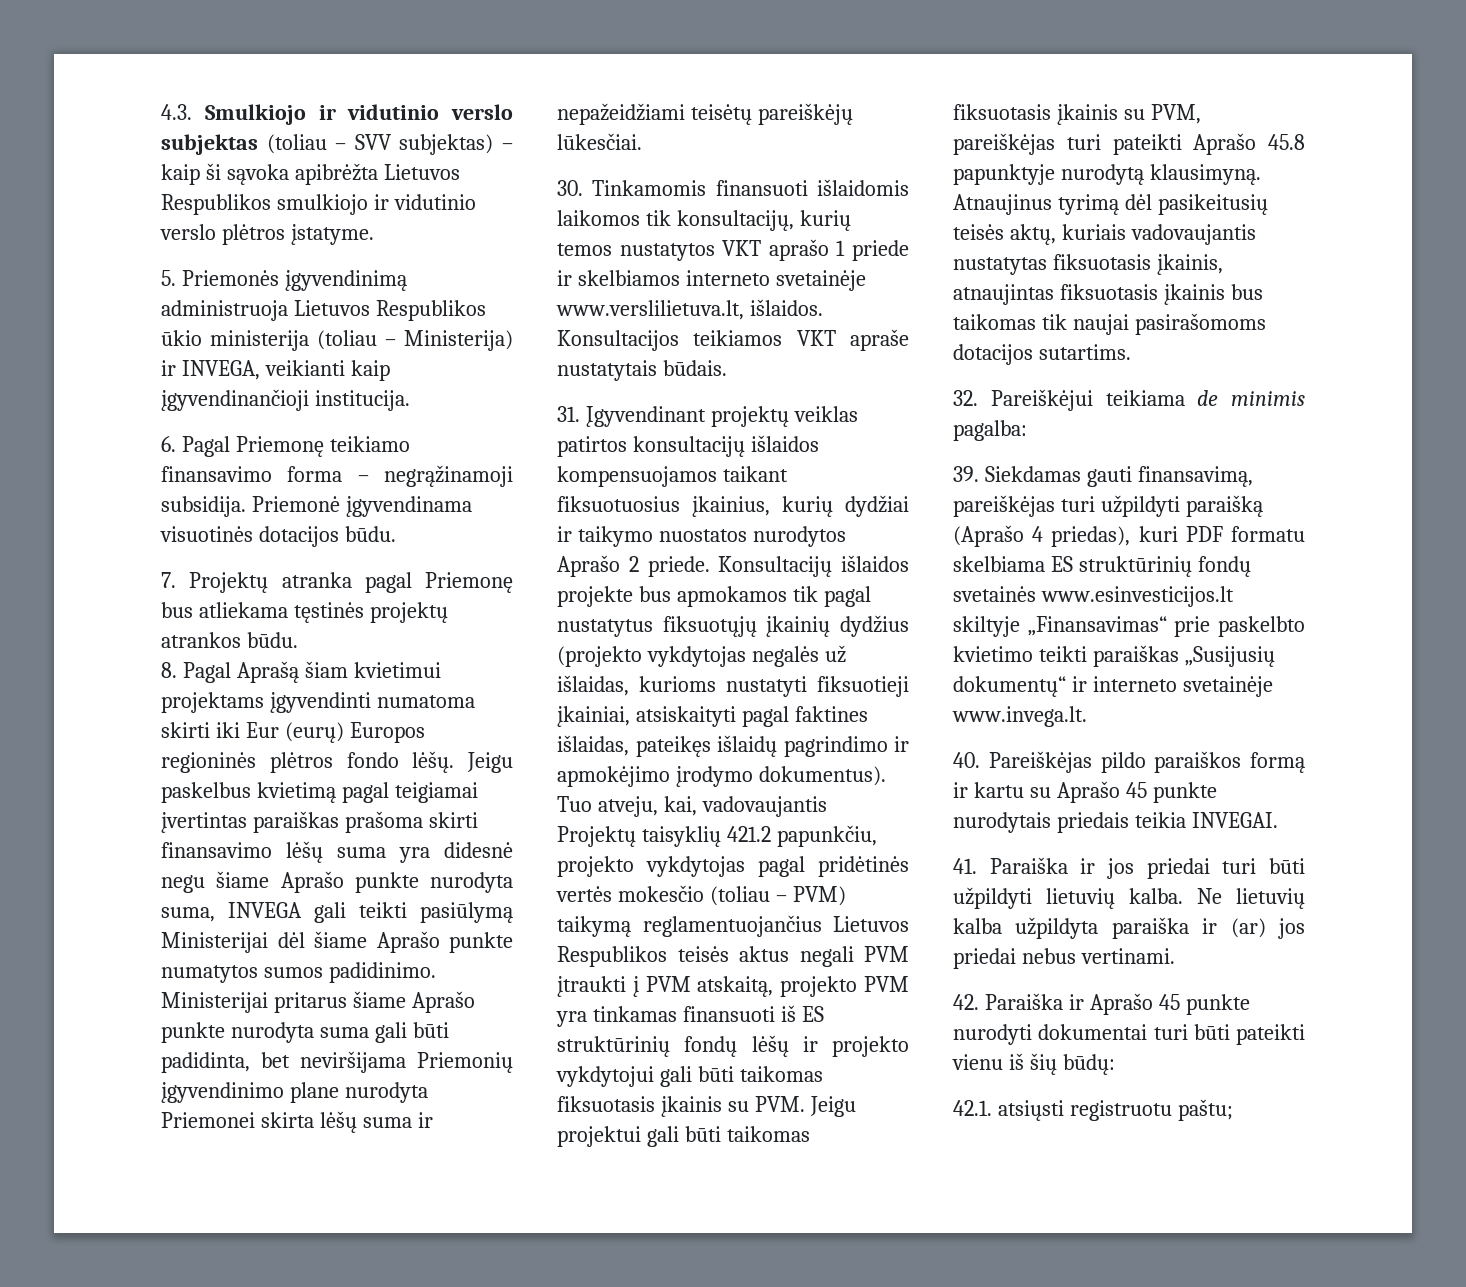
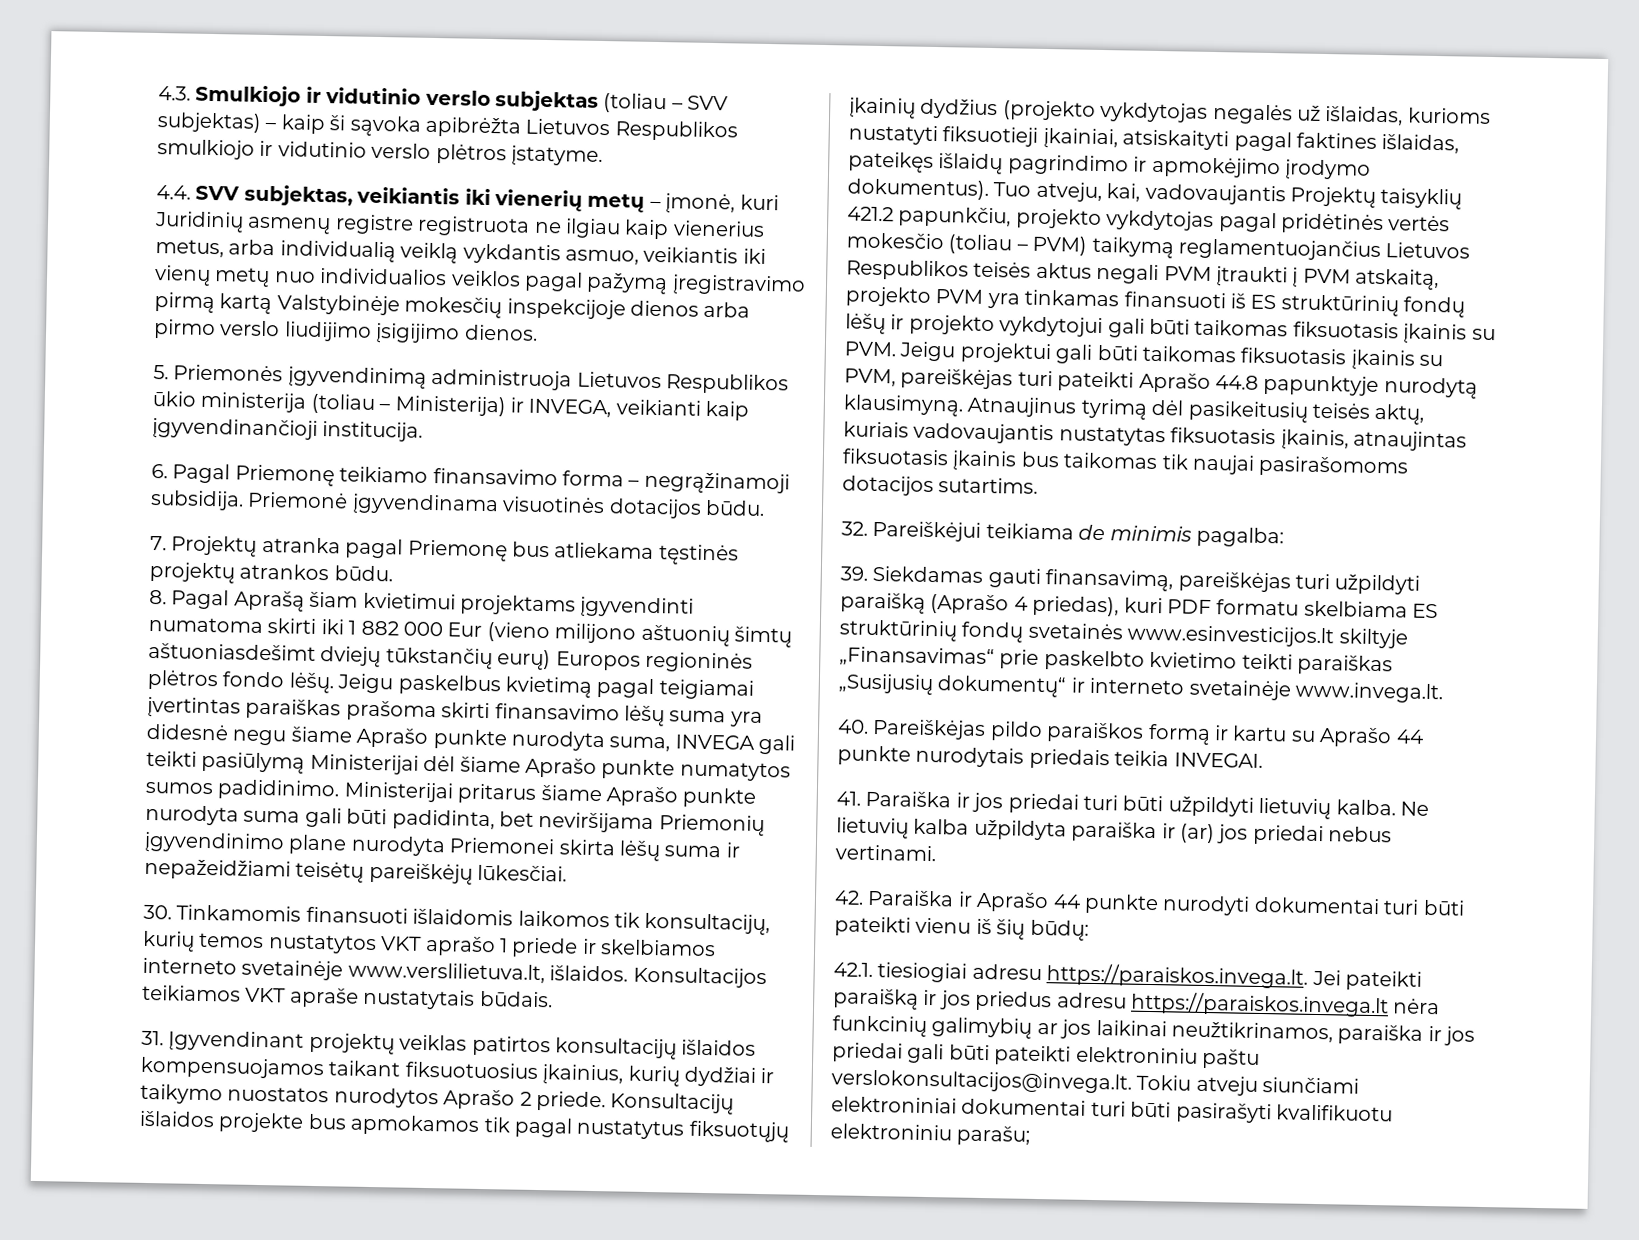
+ 4.4. SVV subjektas, veikiantis iki vienerių metų – įmonė, kuri Juridinių asmenų registre registruota ne ilgiau kaip vienerius metus, arba individualią veiklą vykdantis asmuo, veikiantis iki vienų metų nuo individualios veiklos pagal pažymą įregistravimo pirmą kartą Valstybinėje mokesčių inspekcijoje dienos arba pirmo verslo liudijimo įsigijimo dienos.
- 8. Pagal Aprašą šiam kvietimui projektams įgyvendinti numatoma skirti iki Eur (eurų) Europos regioninės plėtros fondo lėšų.
+ 8. Pagal Aprašą šiam kvietimui projektams įgyvendinti numatoma skirti iki 1 882 000 Eur (vieno milijono aštuonių šimtų aštuoniasdešimt dviejų tūkstančių eurų) Europos regioninės plėtros fondo lėšų.
- Tuo atveju, kai, vadovaujantis Projektų taisyklių 421.2 papunkčiu, projekto vykdytojas pagal pridėtinės vertės mokesčio (toliau – PVM) taikymą reglamentuojančius Lietuvos Respublikos teisės aktus negali PVM įtraukti į PVM atskaitą, projekto PVM yra tinkamas finansuoti iš ES struktūrinių fondų lėšų ir projekto vykdytojui gali būti taikomas fiksuotasis įkainis su PVM. Jeigu projektui gali būti taikomas fiksuotasis įkainis su PVM, pareiškėjas turi pateikti Aprašo 45.8 papunktyje nurodytą klausimyną.
+ Tuo atveju, kai, vadovaujantis Projektų taisyklių 421.2 papunkčiu, projekto vykdytojas pagal pridėtinės vertės mokesčio (toliau – PVM) taikymą reglamentuojančius Lietuvos Respublikos teisės aktus negali PVM įtraukti į PVM atskaitą, projekto PVM yra tinkamas finansuoti iš ES struktūrinių fondų lėšų ir projekto vykdytojui gali būti taikomas fiksuotasis įkainis su PVM. Jeigu projektui gali būti taikomas fiksuotasis įkainis su PVM, pareiškėjas turi pateikti Aprašo 44.8 papunktyje nurodytą klausimyną.
- 40. Pareiškėjas pildo paraiškos formą ir kartu su Aprašo 45 punkte nurodytais priedais teikia INVEGAI.
+ 40. Pareiškėjas pildo paraiškos formą ir kartu su Aprašo 44 punkte nurodytais priedais teikia INVEGAI.
- 42. Paraiška ir Aprašo 45 punkte nurodyti dokumentai turi būti pateikti vienu iš šių būdų:
+ 42. Paraiška ir Aprašo 44 punkte nurodyti dokumentai turi būti pateikti vienu iš šių būdų:
- 42.1. atsiųsti registruotu paštu;
+ 42.1. tiesiogiai adresu https://paraiskos.invega.lt. Jei pateikti paraišką ir jos priedus adresu https://paraiskos.invega.lt nėra funkcinių galimybių ar jos laikinai neužtikrinamos, paraiška ir jos priedai gali būti pateikti elektroniniu paštu verslokonsultacijos@invega.lt. Tokiu atveju siunčiami elektroniniai dokumentai turi būti pasirašyti kvalifikuotu elektroniniu parašu;

